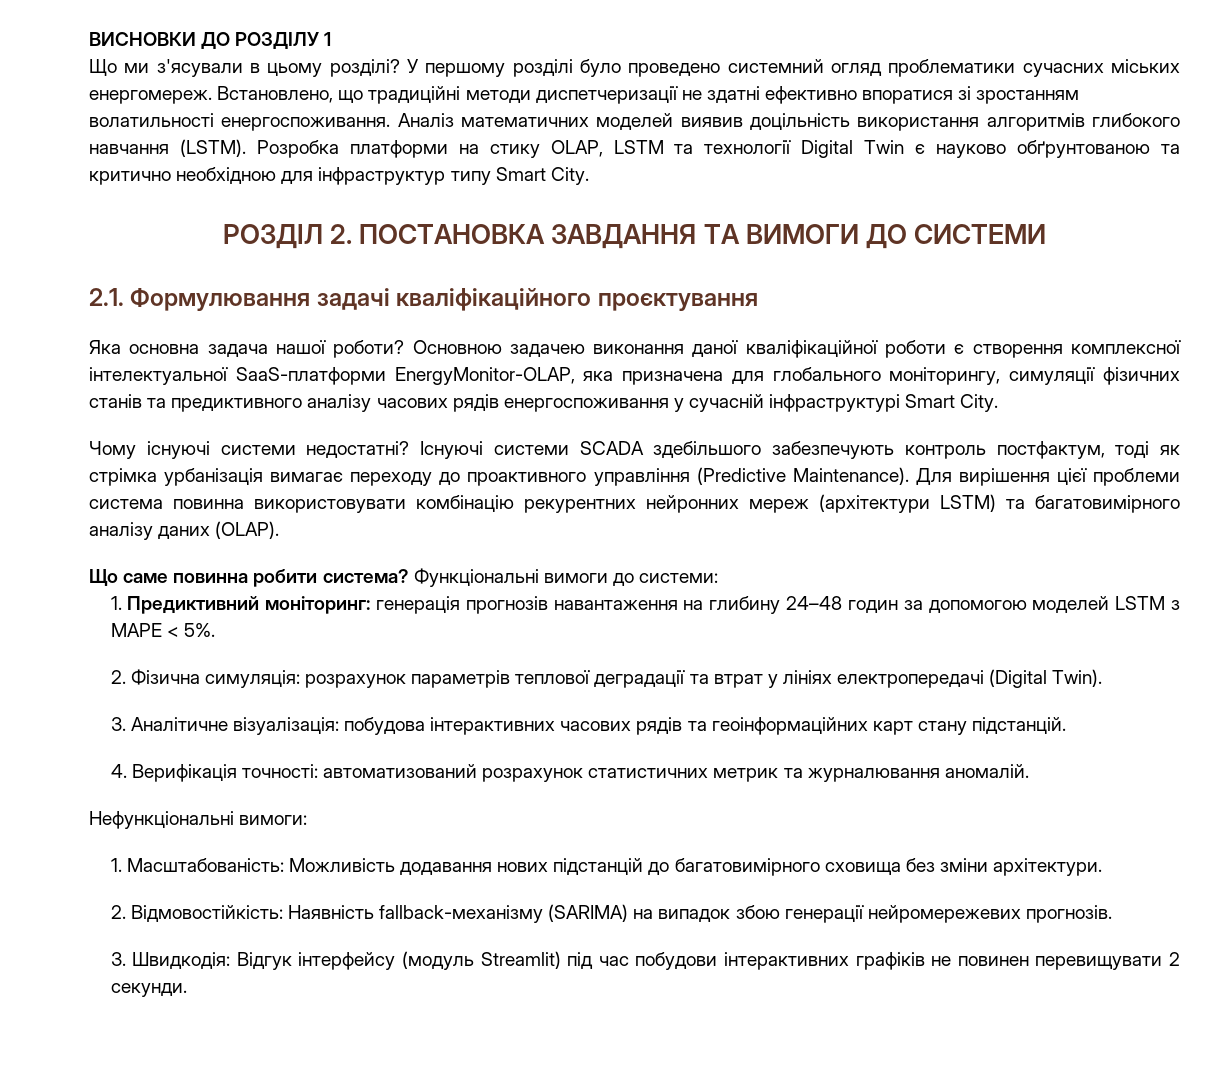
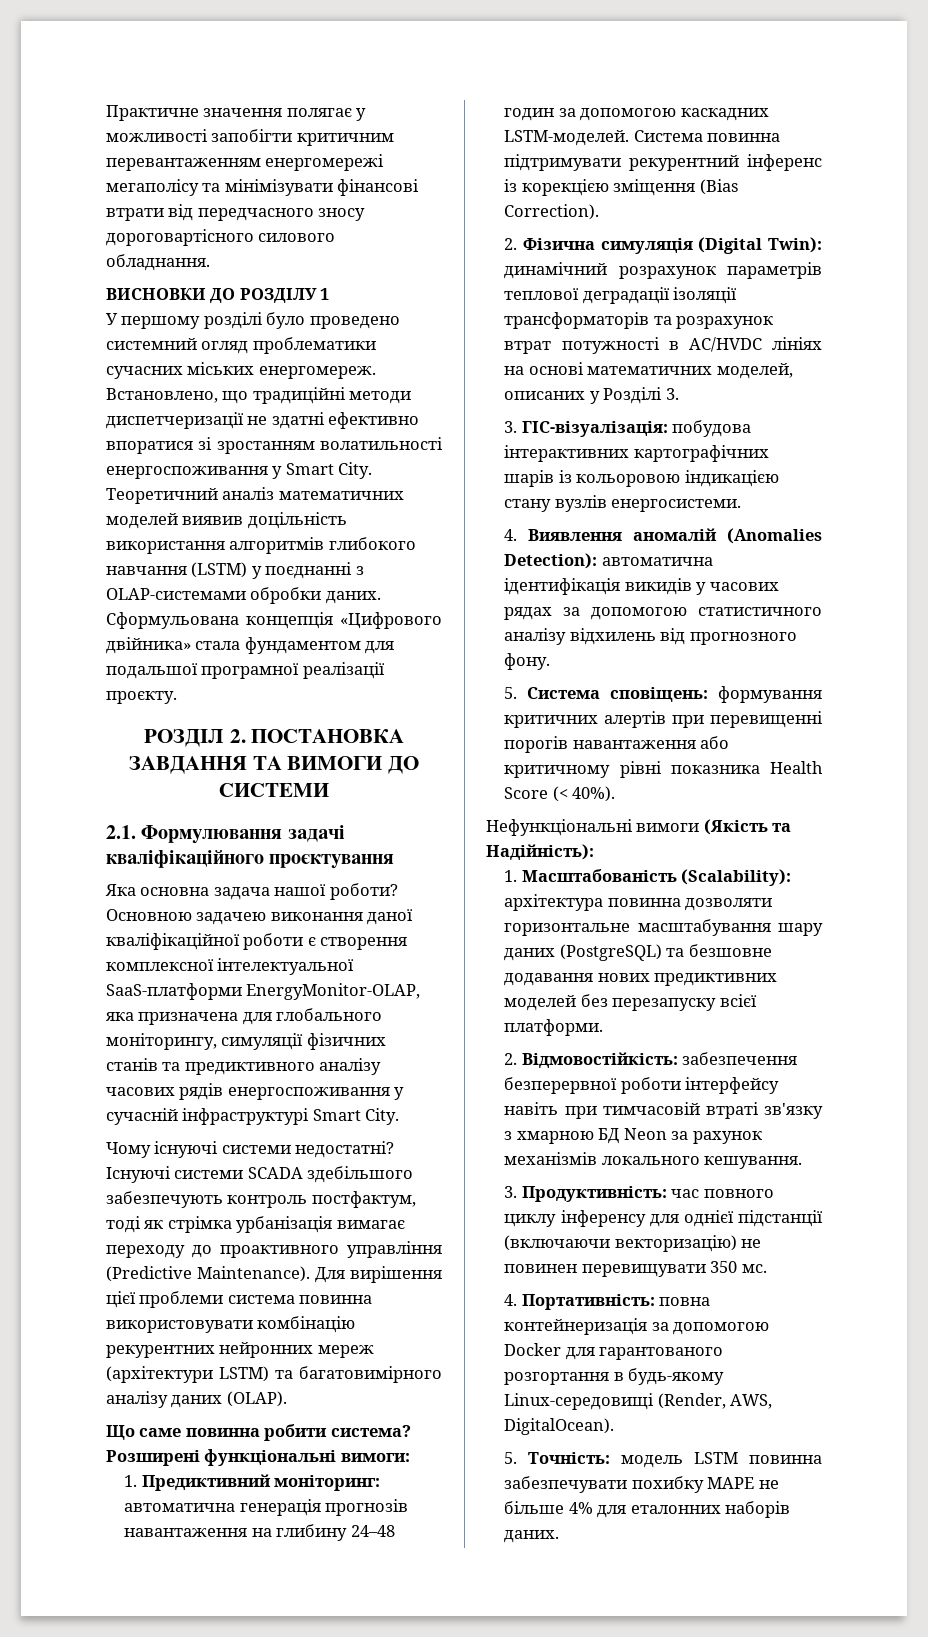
+ Практичне значення полягає у можливості запобігти критичним перевантаженням енергомережі мегаполісу та мінімізувати фінансові втрати від передчасного зносу дороговартісного силового обладнання.
  ВИСНОВКИ ДО РОЗДІЛУ 1
- Що ми з'ясували в цьому розділі? У першому розділі було проведено системний огляд проблематики сучасних міських енергомереж.
+ У першому розділі було проведено системний огляд проблематики сучасних міських енергомереж.
- Встановлено, що традиційні методи диспетчеризації не здатні ефективно впоратися зі зростанням волатильності енергоспоживання. Аналіз математичних моделей виявив доцільність використання алгоритмів глибокого навчання (LSTM). Розробка платформи на стику OLAP, LSTM та технології Digital Twin є науково обґрунтованою та критично необхідною для інфраструктур типу Smart City.
+ Встановлено, що традиційні методи диспетчеризації не здатні ефективно впоратися зі зростанням волатильності енергоспоживання у Smart City. Теоретичний аналіз математичних моделей виявив доцільність використання алгоритмів глибокого навчання (LSTM) у поєднанні з OLAP-системами обробки даних. Сформульована концепція «Цифрового двійника» стала фундаментом для подальшої програмної реалізації проєкту.
- Функціональні вимоги до системи:
+ Розширені функціональні вимоги:
- 1. Предиктивний моніторинг: генерація прогнозів навантаження на глибину 24–48 годин за допомогою моделей LSTM з MAPE < 5%.
- 2. Фізична симуляція: розрахунок параметрів теплової деградації та втрат у лініях електропередачі (Digital Twin).
- 3. Аналітичне візуалізація: побудова інтерактивних часових рядів та геоінформаційних карт стану підстанцій.
- 4. Верифікація точності: автоматизований розрахунок статистичних метрик та журналювання аномалій.
- Нефункціональні вимоги:
- 1. Масштабованість: Можливість додавання нових підстанцій до багатовимірного сховища без зміни архітектури.
- 2. Відмовостійкість: Наявність fallback-механізму (SARIMA) на випадок збою генерації нейромережевих прогнозів.
- 3. Швидкодія: Відгук інтерфейсу (модуль Streamlit) під час побудови інтерактивних графіків не повинен перевищувати 2 секунди.
+ 1. Предиктивний моніторинг: автоматична генерація прогнозів навантаження на глибину 24–48 годин за допомогою каскадних LSTM-моделей. Система повинна підтримувати рекурентний інференс із корекцією зміщення (Bias Correction).
+ 2. Фізична симуляція (Digital Twin): динамічний розрахунок параметрів теплової деградації ізоляції трансформаторів та розрахунок втрат потужності в AC/HVDC лініях на основі математичних моделей, описаних у Розділі 3.
+ 3. ГІС-візуалізація: побудова інтерактивних картографічних шарів із кольоровою індикацією стану вузлів енергосистеми.
+ 4. Виявлення аномалій (Anomalies Detection): автоматична ідентифікація викидів у часових рядах за допомогою статистичного аналізу відхилень від прогнозного фону.
+ 5. Система сповіщень: формування критичних алертів при перевищенні порогів навантаження або критичному рівні показника Health Score (< 40%).
+ Нефункціональні вимоги (Якість та Надійність):
+ 1. Масштабованість (Scalability): архітектура повинна дозволяти горизонтальне масштабування шару даних (PostgreSQL) та безшовне додавання нових предиктивних моделей без перезапуску всієї платформи.
+ 2. Відмовостійкість: забезпечення безперервної роботи інтерфейсу навіть при тимчасовій втраті зв'язку з хмарною БД Neon за рахунок механізмів локального кешування.
+ 3. Продуктивність: час повного циклу інференсу для однієї підстанції (включаючи векторизацію) не повинен перевищувати 350 мс.
+ 4. Портативність: повна контейнеризація за допомогою Docker для гарантованого розгортання в будь-якому Linux-середовищі (Render, AWS, DigitalOcean).
+ 5. Точність: модель LSTM повинна забезпечувати похибку MAPE не більше 4% для еталонних наборів даних.

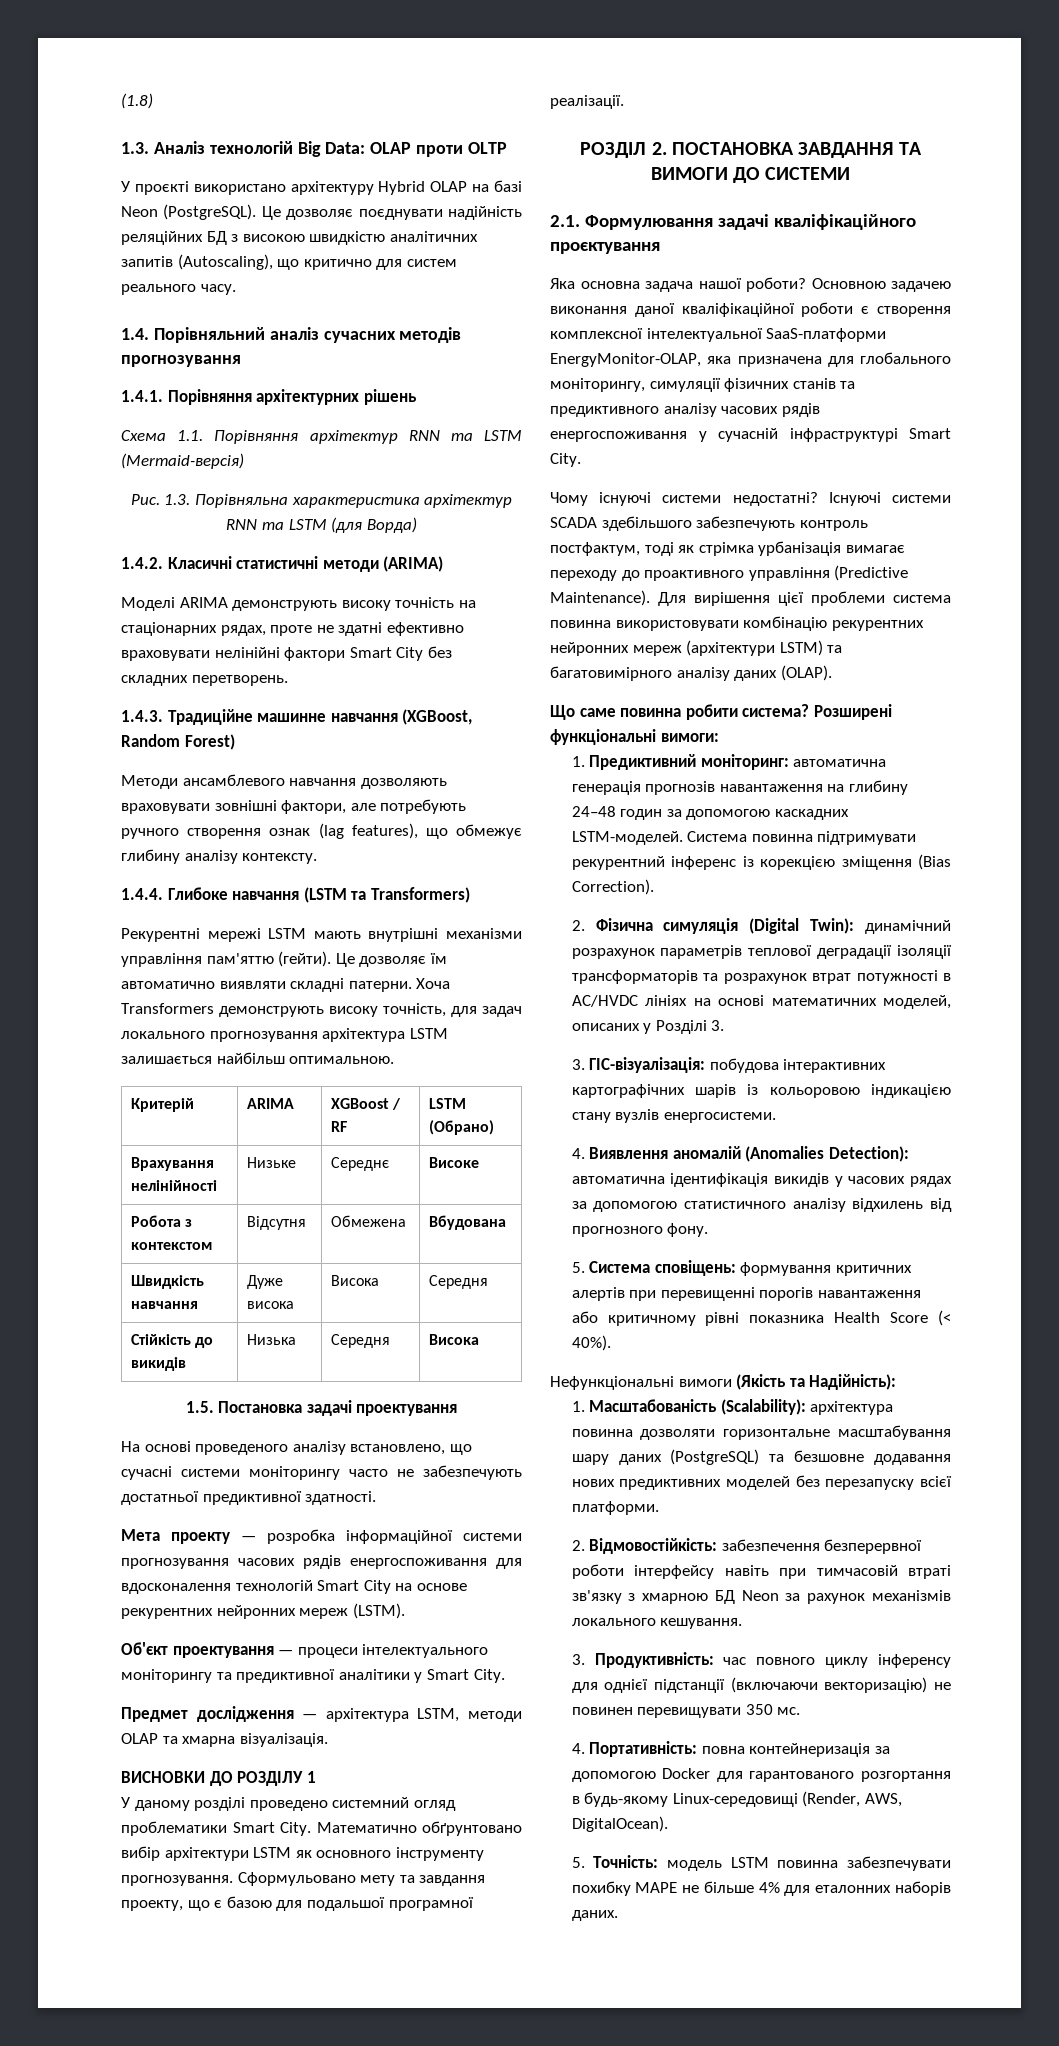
- Практичне значення полягає у можливості запобігти критичним перевантаженням енергомережі мегаполісу та мінімізувати фінансові втрати від передчасного зносу дороговартісного силового обладнання.
+ (1.8)
+ 1.3. Аналіз технологій Big Data: OLAP проти OLTP
+ У проєкті використано архітектуру Hybrid OLAP на базі Neon (PostgreSQL). Це дозволяє поєднувати надійність реляційних БД з високою швидкістю аналітичних запитів (Autoscaling), що критично для систем реального часу.
+ 1.4. Порівняльний аналіз сучасних методів прогнозування
+ 1.4.1. Порівняння архітектурних рішень
+ Схема 1.1. Порівняння архітектур RNN та LSTM (Mermaid-версія)
+ Рис. 1.3. Порівняльна характеристика архітектур RNN та LSTM (для Ворда)
+ 1.4.2. Класичні статистичні методи (ARIMA)
+ Моделі ARIMA демонструють високу точність на стаціонарних рядах, проте не здатні ефективно враховувати нелінійні фактори Smart City без складних перетворень.
+ 1.4.3. Традиційне машинне навчання (XGBoost, Random Forest)
+ Методи ансамблевого навчання дозволяють враховувати зовнішні фактори, але потребують ручного створення ознак (lag features), що обмежує глибину аналізу контексту.
+ 1.4.4. Глибоке навчання (LSTM та Transformers)
+ Рекурентні мережі LSTM мають внутрішні механізми управління пам'яттю (гейти). Це дозволяє їм автоматично виявляти складні патерни. Хоча Transformers демонструють високу точність, для задач локального прогнозування архітектура LSTM залишається найбільш оптимальною.
+ Критерій | ARIMA | XGBoost / RF | LSTM (Обрано)
+ Врахування нелінійності | Низьке | Середнє | Високе
+ Робота з контекстом | Відсутня | Обмежена | Вбудована
+ Швидкість навчання | Дуже висока | Висока | Середня
+ Стійкість до викидів | Низька | Середня | Висока
+ 1.5. Постановка задачі проектування
+ На основі проведеного аналізу встановлено, що сучасні системи моніторингу часто не забезпечують достатньої предиктивної здатності.
+ Мета проекту — розробка інформаційної системи прогнозування часових рядів енергоспоживання для вдосконалення технологій Smart City на основе рекурентних нейронних мереж (LSTM).
+ Об'єкт проектування — процеси інтелектуального моніторингу та предиктивної аналітики у Smart City.
+ Предмет дослідження — архітектура LSTM, методи OLAP та хмарна візуалізація.
- У першому розділі було проведено системний огляд проблематики сучасних міських енергомереж. Встановлено, що традиційні методи диспетчеризації не здатні ефективно впоратися зі зростанням волатильності енергоспоживання у Smart City. Теоретичний аналіз математичних моделей виявив доцільність використання алгоритмів глибокого навчання (LSTM) у поєднанні з OLAP-системами обробки даних. Сформульована концепція «Цифрового двійника» стала фундаментом для подальшої програмної реалізації проєкту.
+ У даному розділі проведено системний огляд проблематики Smart City. Математично обґрунтовано вибір архітектури LSTM як основного інструменту прогнозування. Сформульовано мету та завдання проекту, що є базою для подальшої програмної реалізації.

